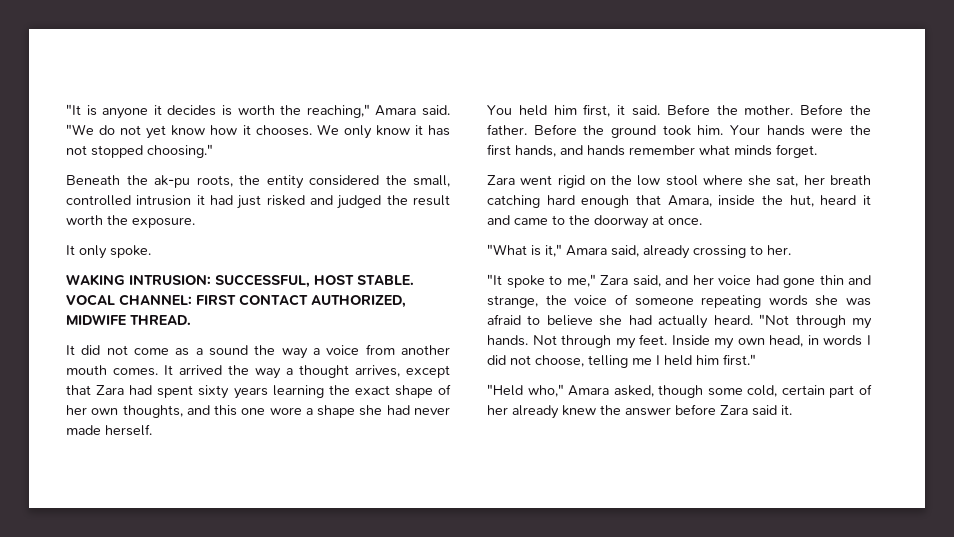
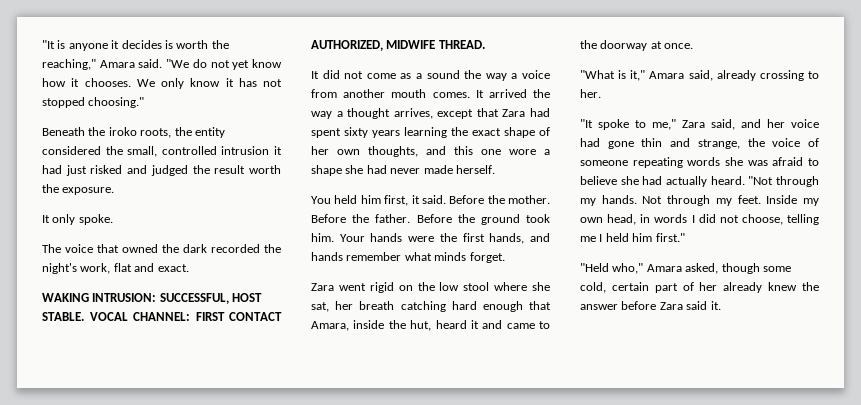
- Beneath the ak-pu roots, the entity considered the small, controlled intrusion it had just risked and judged the result worth the exposure.
+ Beneath the iroko roots, the entity considered the small, controlled intrusion it had just risked and judged the result worth the exposure.
+ The voice that owned the dark recorded the night's work, flat and exact.

